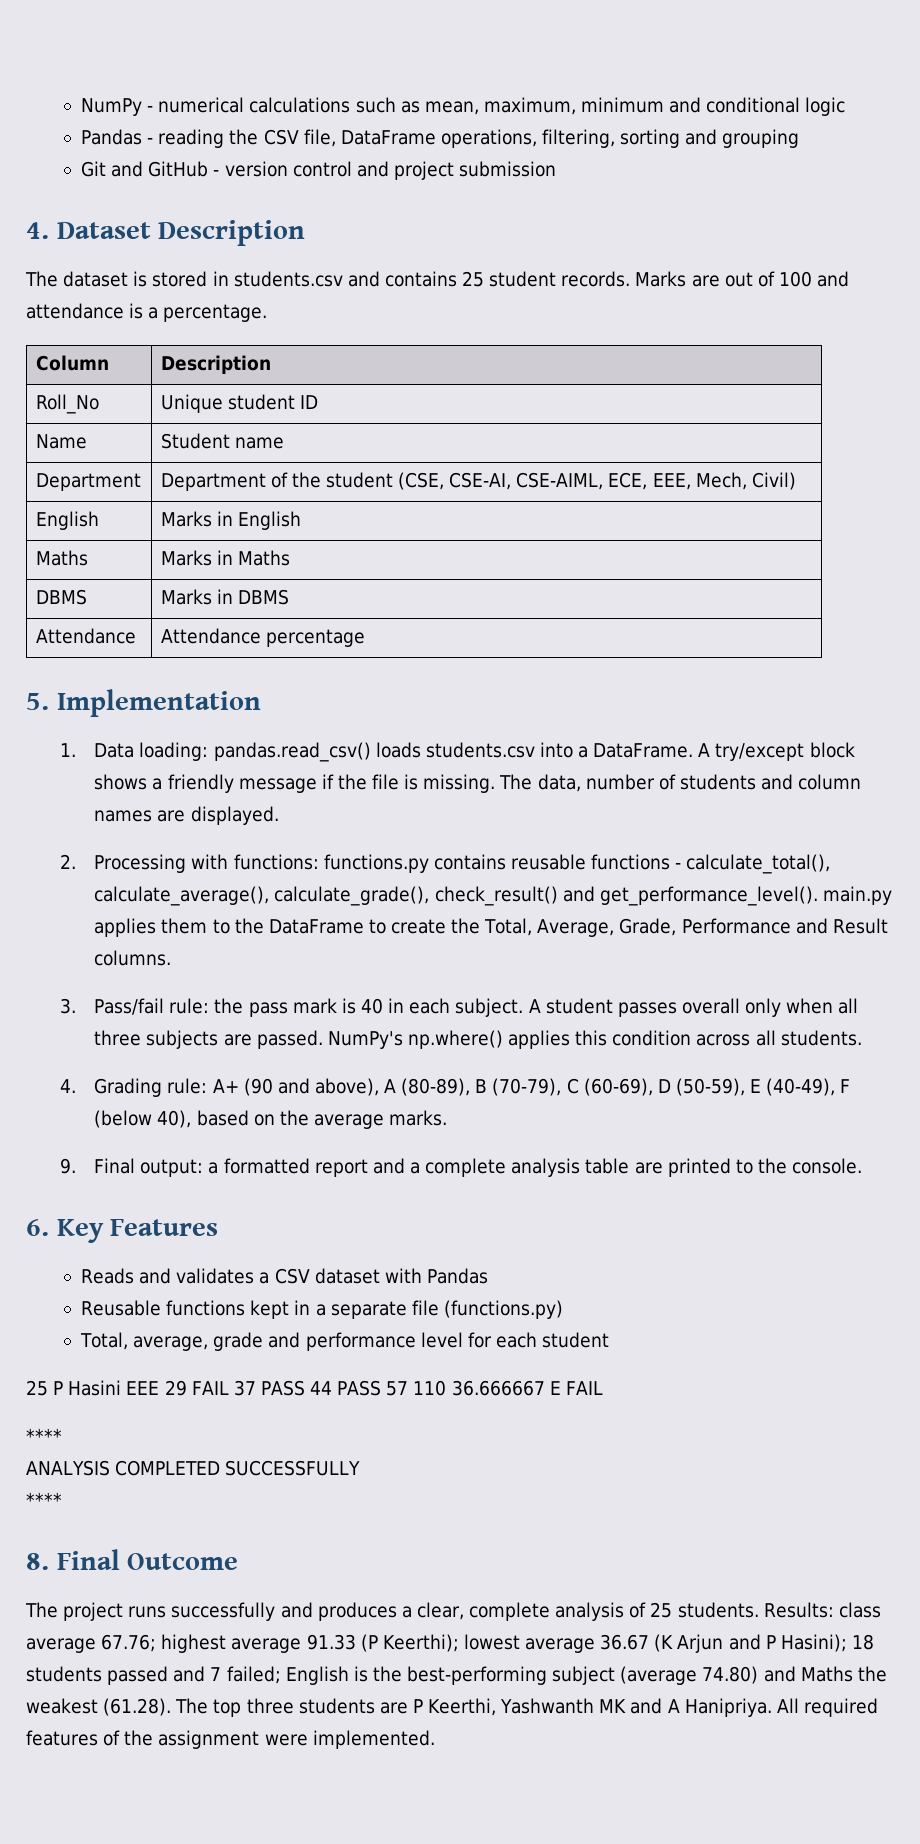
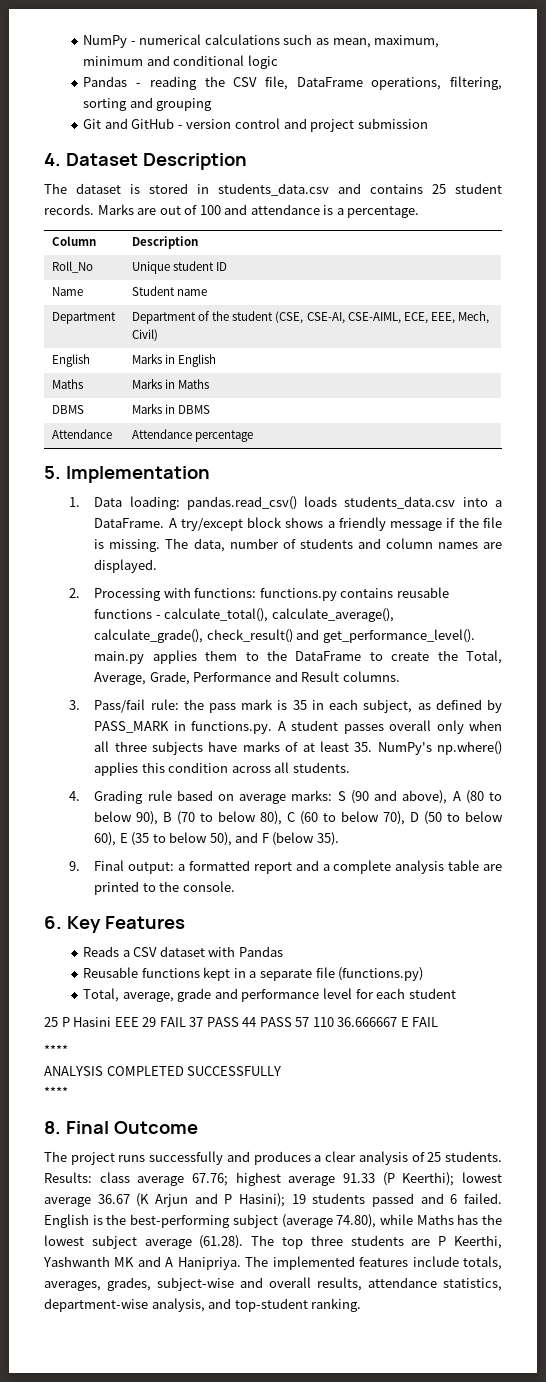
- The dataset is stored in students.csv and contains 25 student records.
+ The dataset is stored in students_data.csv and contains 25 student records.
- 1. Data loading: pandas.read_csv() loads students.csv into a DataFrame.
+ 1. Data loading: pandas.read_csv() loads students_data.csv into a DataFrame.
- 3. Pass/fail rule: the pass mark is 40 in each subject. A student passes overall only when all three subjects are passed. NumPy's np.where() applies this condition across all students.
+ 3. Pass/fail rule: the pass mark is 35 in each subject, as defined by PASS_MARK in functions.py. A student passes overall only when all three subjects have marks of at least 35. NumPy's np.where() applies this condition across all students.
- 4. Grading rule: A+ (90 and above), A (80-89), B (70-79), C (60-69), D (50-59), E (40-49), F (below 40), based on the average marks.
+ 4. Grading rule based on average marks: S (90 and above), A (80 to below 90), B (70 to below 80), C (60 to below 70), D (50 to below 60), E (35 to below 50), and F (below 35).
- Reads and validates a CSV dataset with Pandas
+ Reads a CSV dataset with Pandas
- The project runs successfully and produces a clear, complete analysis of 25 students.
+ The project runs successfully and produces a clear analysis of 25 students.
- Results: class average 67.76; highest average 91.33 (P Keerthi); lowest average 36.67 (K Arjun and P Hasini); 18 students passed and 7 failed; English is the best-performing subject (average 74.80) and Maths the weakest (61.28). The top three students are P Keerthi, Yashwanth MK and A Hanipriya.
+ Results: class average 67.76; highest average 91.33 (P Keerthi); lowest average 36.67 (K Arjun and P Hasini); 19 students passed and 6 failed. English is the best-performing subject (average 74.80), while Maths has the lowest subject average (61.28). The top three students are P Keerthi, Yashwanth MK and A Hanipriya.
- All required features of the assignment were implemented.
+ The implemented features include totals, averages, grades, subject-wise and overall results, attendance statistics, department-wise analysis, and top-student ranking.

